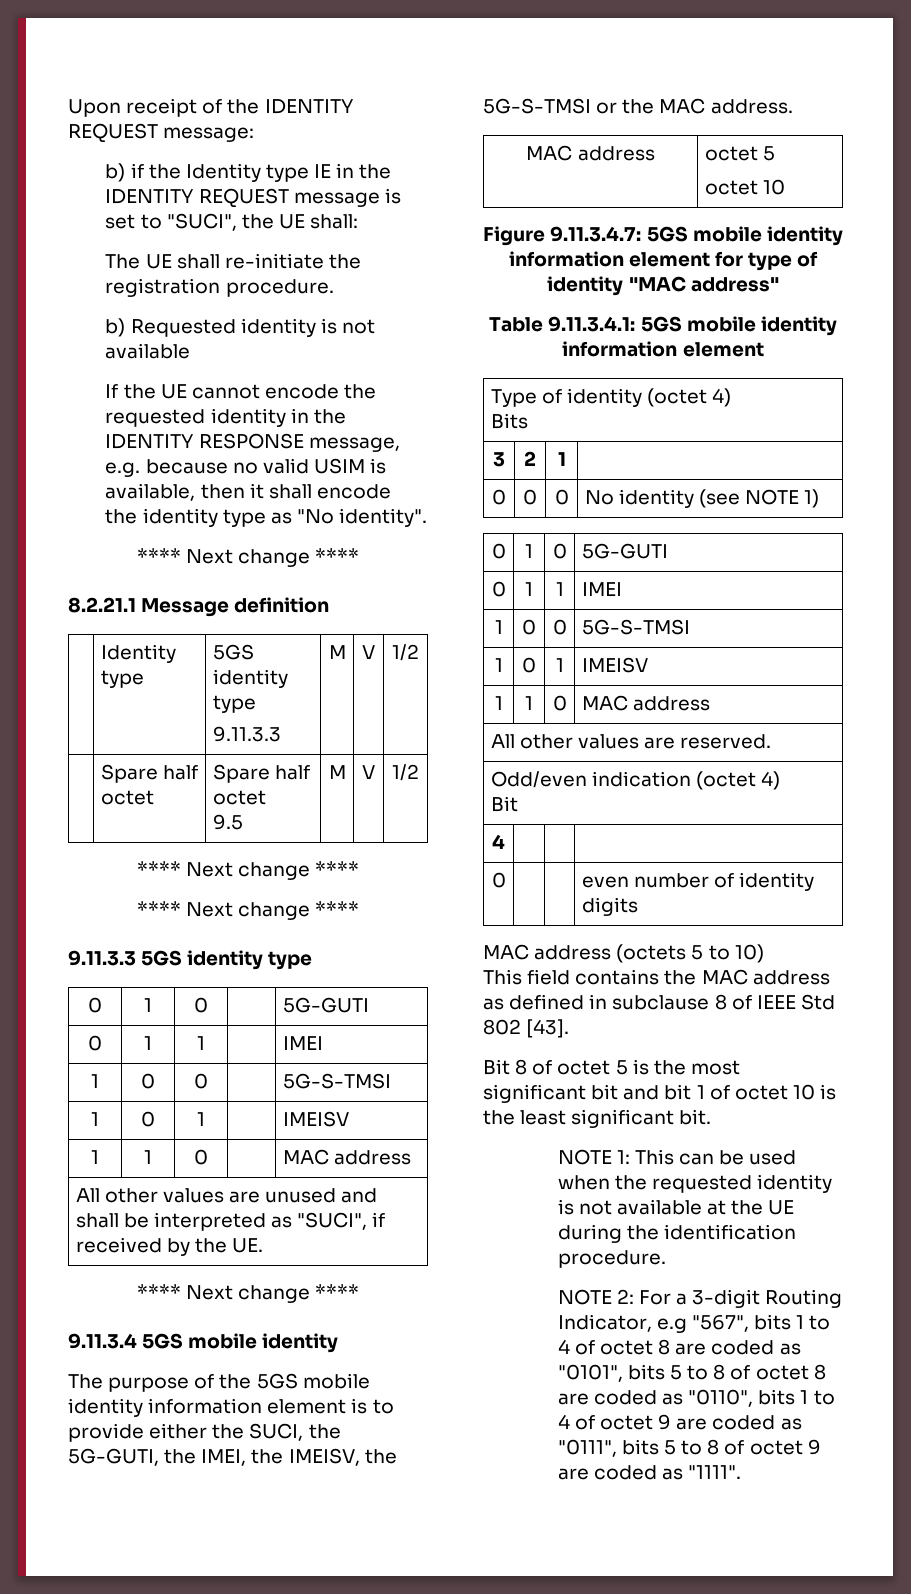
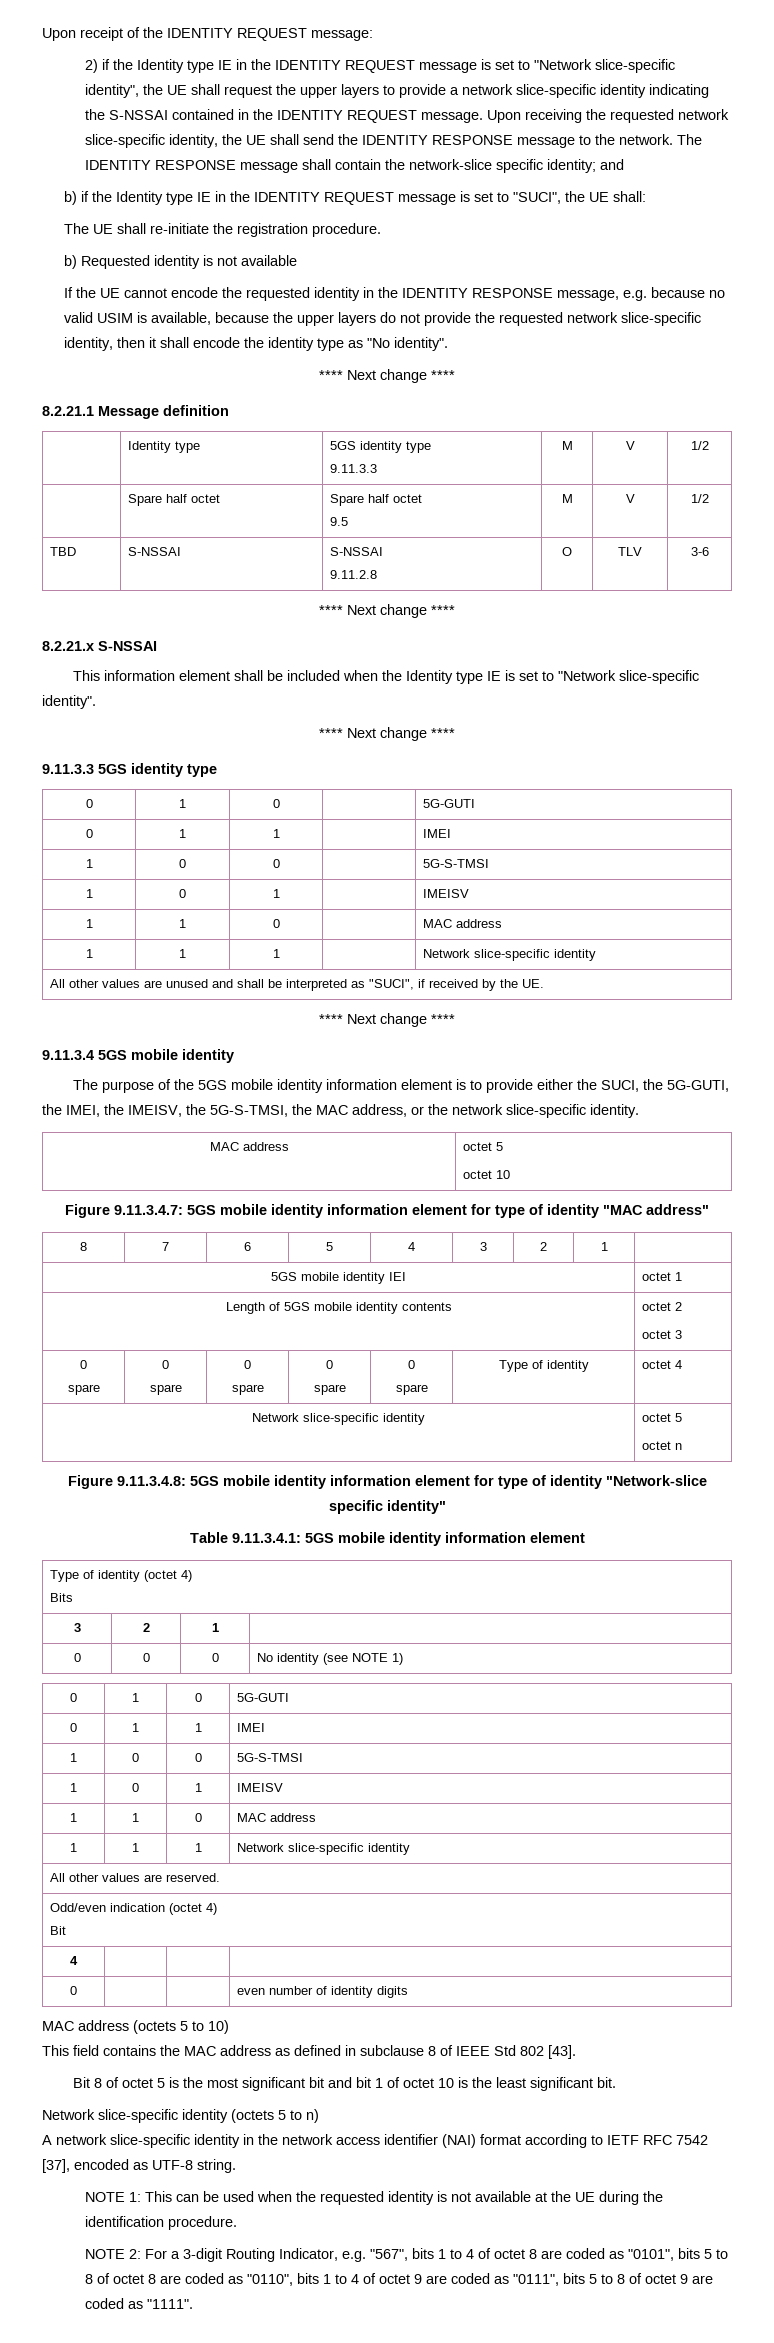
+ 2) if the Identity type IE in the IDENTITY REQUEST message is set to "Network slice-specific identity", the UE shall request the upper layers to provide a network slice-specific identity indicating the S-NSSAI contained in the IDENTITY REQUEST message. Upon receiving the requested network slice-specific identity, the UE shall send the IDENTITY RESPONSE message to the network. The IDENTITY RESPONSE message shall contain the network-slice specific identity; and
- If the UE cannot encode the requested identity in the IDENTITY RESPONSE message, e.g. because no valid USIM is available, then it shall encode the identity type as "No identity".
+ If the UE cannot encode the requested identity in the IDENTITY RESPONSE message, e.g. because no valid USIM is available, because the upper layers do not provide the requested network slice-specific identity, then it shall encode the identity type as "No identity".
  | Spare half octet | Spare half octet
  9.5 | M | V | 1/2
+ TBD | S-NSSAI | S-NSSAI
+ 9.11.2.8 | O | TLV | 3-6
  **** Next change ****
+ 8.2.21.x S-NSSAI
+ This information element shall be included when the Identity type IE is set to "Network slice-specific identity".
+ 1 | 1 | 1 | | Network slice-specific identity
- The purpose of the 5GS mobile identity information element is to provide either the SUCI, the 5G-GUTI, the IMEI, the IMEISV, the 5G-S-TMSI or the MAC address.
+ The purpose of the 5GS mobile identity information element is to provide either the SUCI, the 5G-GUTI, the IMEI, the IMEISV, the 5G-S-TMSI, the MAC address, or the network slice-specific identity.
+ 8 | 7 | 6 | 5 | 4 | 3 | 2 | 1 |
+ 5GS mobile identity IEI | octet 1
+ Length of 5GS mobile identity contents | octet 2
+ octet 3
+ 0
+ spare | 0
+ spare | 0
+ spare | 0
+ spare | 0
+ spare | Type of identity | octet 4
+ Network slice-specific identity | octet 5
+ octet n
+ Figure 9.11.3.4.8: 5GS mobile identity information element for type of identity "Network-slice specific identity"
  1 | 1 | 0 | MAC address
+ 1 | 1 | 1 | Network slice-specific identity
+ Network slice-specific identity (octets 5 to n)
+ A network slice-specific identity in the network access identifier (NAI) format according to IETF RFC 7542 [37], encoded as UTF-8 string.
- NOTE 2: For a 3-digit Routing Indicator, e.g "567", bits 1 to 4 of octet 8 are coded as "0101", bits 5 to 8 of octet 8 are coded as "0110", bits 1 to 4 of octet 9 are coded as "0111", bits 5 to 8 of octet 9 are coded as "1111".
+ NOTE 2: For a 3-digit Routing Indicator, e.g. "567", bits 1 to 4 of octet 8 are coded as "0101", bits 5 to 8 of octet 8 are coded as "0110", bits 1 to 4 of octet 9 are coded as "0111", bits 5 to 8 of octet 9 are coded as "1111".

